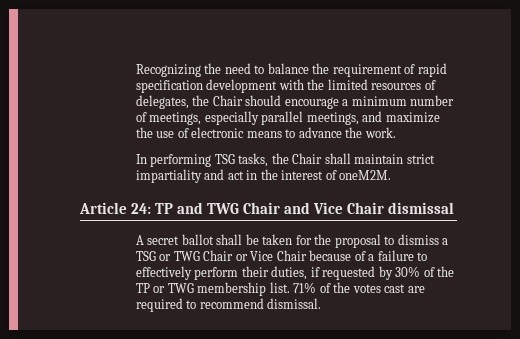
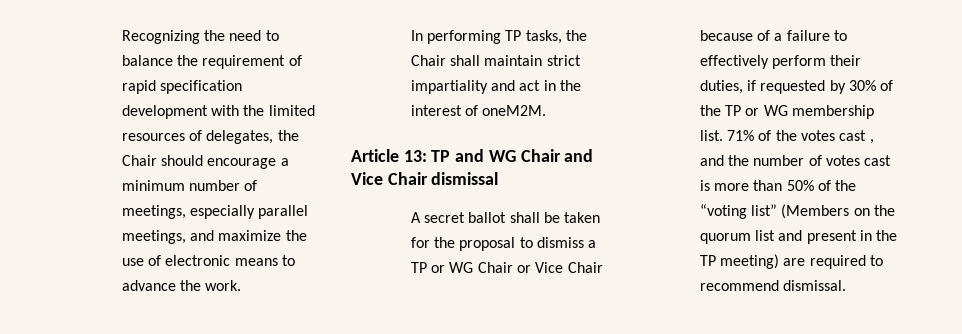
- In performing TSG tasks, the Chair shall maintain strict impartiality and act in the interest of oneM2M.
+ In performing TP tasks, the Chair shall maintain strict impartiality and act in the interest of oneM2M.
- Article 24: TP and TWG Chair and Vice Chair dismissal
+ Article 13: TP and WG Chair and Vice Chair dismissal
- A secret ballot shall be taken for the proposal to dismiss a TSG or TWG Chair or Vice Chair because of a failure to effectively perform their duties, if requested by 30% of the TP or TWG membership list.
+ A secret ballot shall be taken for the proposal to dismiss a TP or WG Chair or Vice Chair because of a failure to effectively perform their duties, if requested by 30% of the TP or WG membership list.
- 71% of the votes cast are required to recommend dismissal.
+ 71% of the votes cast , and the number of votes cast is more than 50% of the “voting list” (Members on the quorum list and present in the TP meeting) are required to recommend dismissal.

